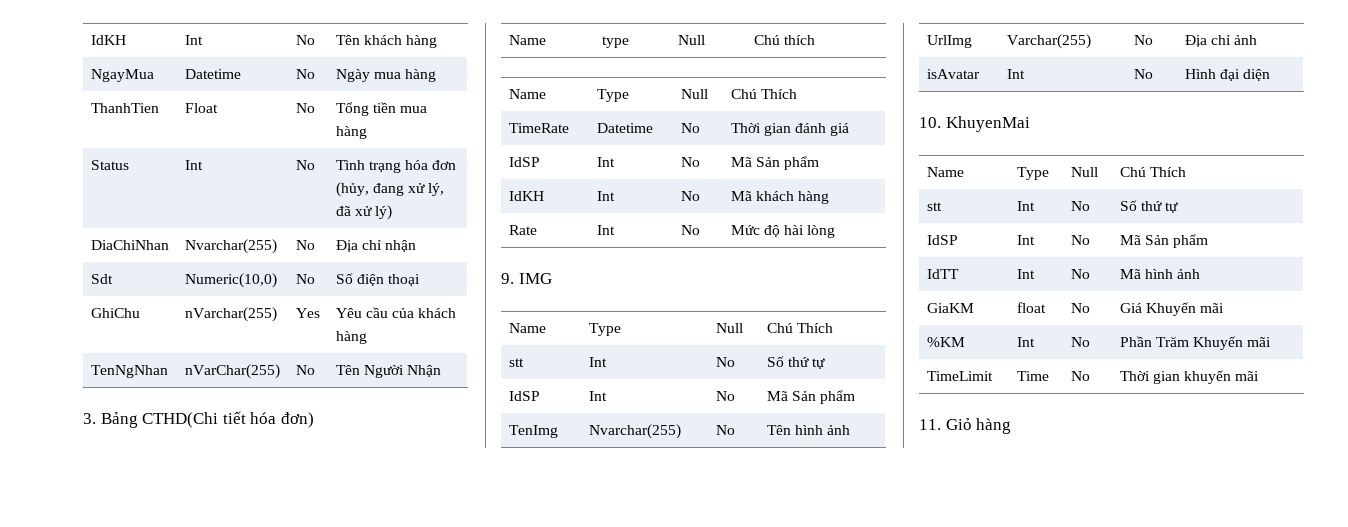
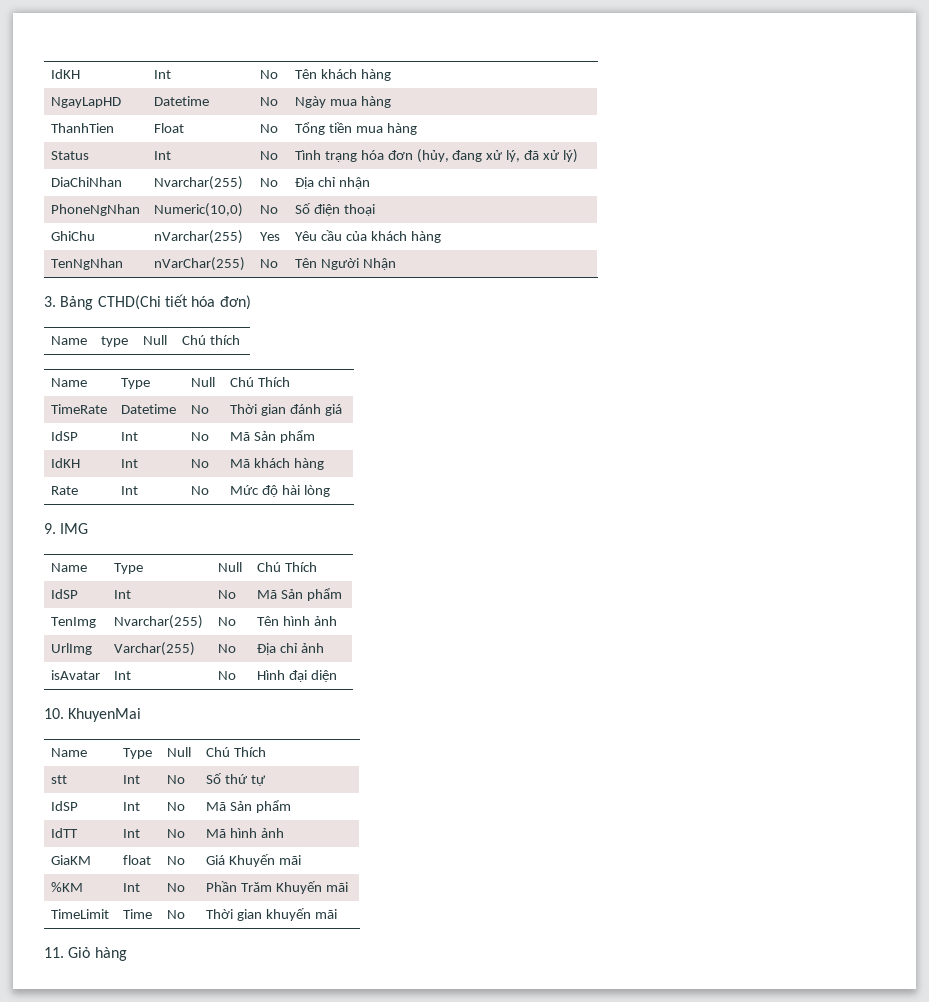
- NgayMua | Datetime | No | Ngày mua hàng
+ NgayLapHD | Datetime | No | Ngày mua hàng
- Sdt | Numeric(10,0) | No | Số điện thoại
+ PhoneNgNhan | Numeric(10,0) | No | Số điện thoại
  9. IMG
  Name | Type | Null | Chú Thích
- stt | Int | No | Số thứ tự

